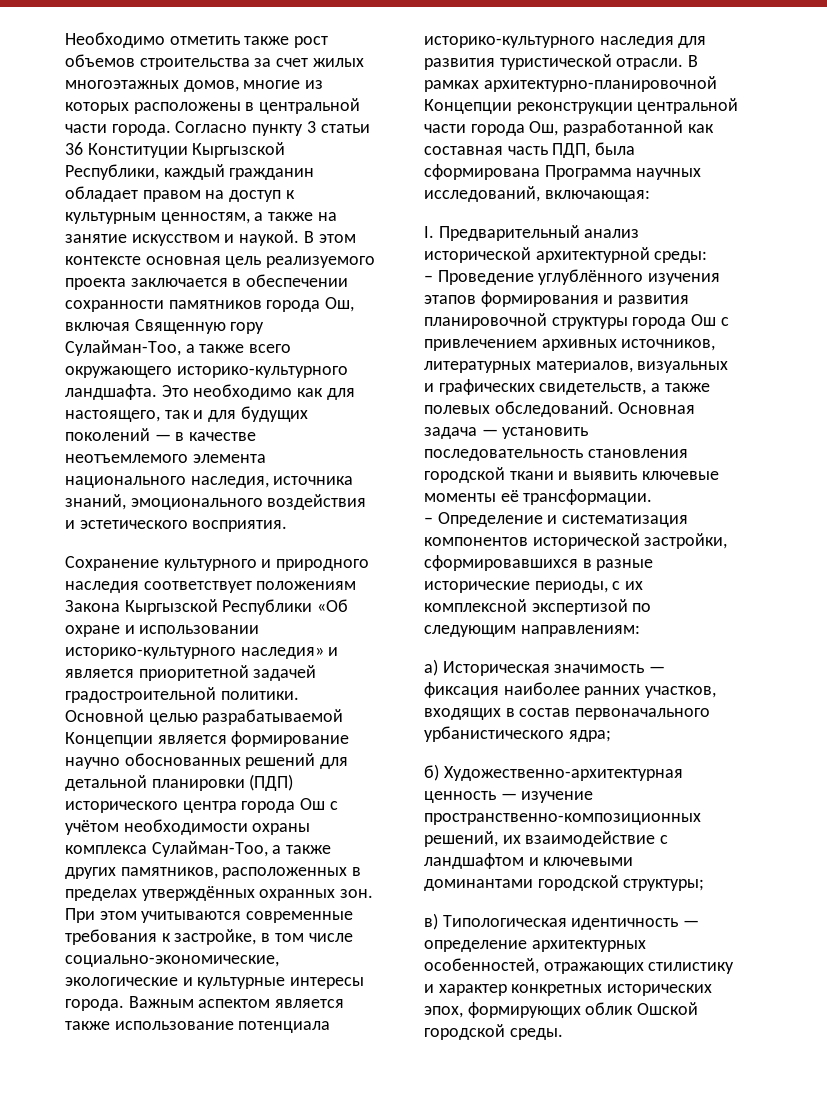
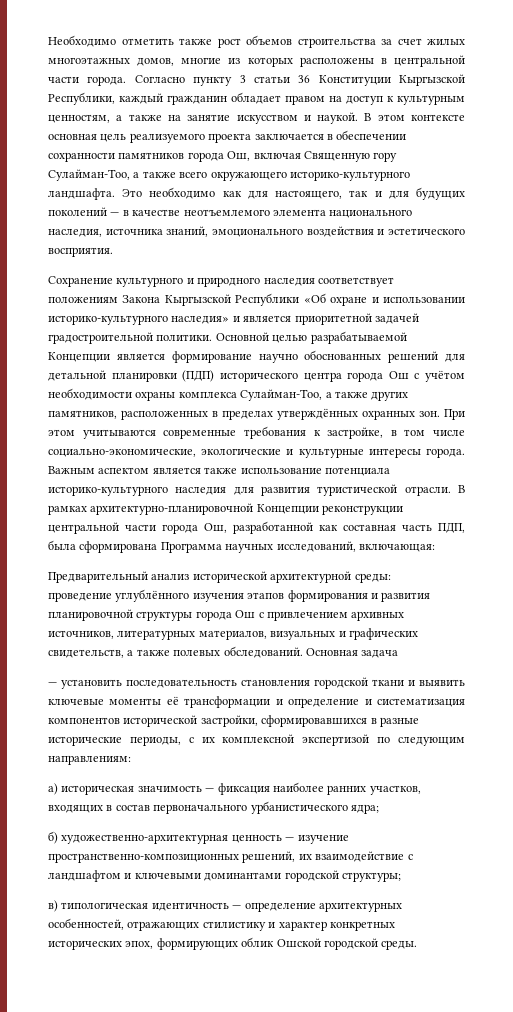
- I. Предварительный анализ исторической архитектурной среды:
+ Предварительный анализ исторической архитектурной среды:
- – Проведение углублённого изучения этапов формирования и развития планировочной структуры города Ош с привлечением архивных источников, литературных материалов, визуальных и графических свидетельств, а также полевых обследований.
+ проведение углублённого изучения этапов формирования и развития планировочной структуры города Ош с привлечением архивных источников, литературных материалов, визуальных и графических свидетельств, а также полевых обследований.
- Основная задача — установить последовательность становления городской ткани и выявить ключевые моменты её трансформации.
- – Определение и систематизация компонентов исторической застройки, сформировавшихся в разные исторические периоды, с их комплексной экспертизой по следующим направлениям:
+ Основная задача
+ — установить последовательность становления городской ткани и выявить ключевые моменты её трансформации и определение и систематизация компонентов исторической застройки, сформировавшихся в разные исторические периоды, с их комплексной экспертизой по следующим направлениям:
- а) Историческая значимость — фиксация наиболее ранних участков, входящих в состав первоначального урбанистического ядра;
+ а) историческая значимость — фиксация наиболее ранних участков, входящих в состав первоначального урбанистического ядра;
- б) Художественно-архитектурная ценность — изучение пространственно-композиционных решений, их взаимодействие с ландшафтом и ключевыми доминантами городской структуры;
+ б) художественно-архитектурная ценность — изучение пространственно-композиционных решений, их взаимодействие с ландшафтом и ключевыми доминантами городской структуры;
- в) Типологическая идентичность — определение архитектурных особенностей, отражающих стилистику и характер конкретных исторических эпох, формирующих облик Ошской городской среды.
+ в) типологическая идентичность — определение архитектурных особенностей, отражающих стилистику и характер конкретных исторических эпох, формирующих облик Ошской городской среды.

